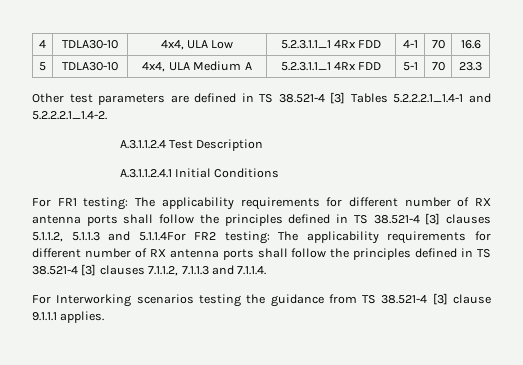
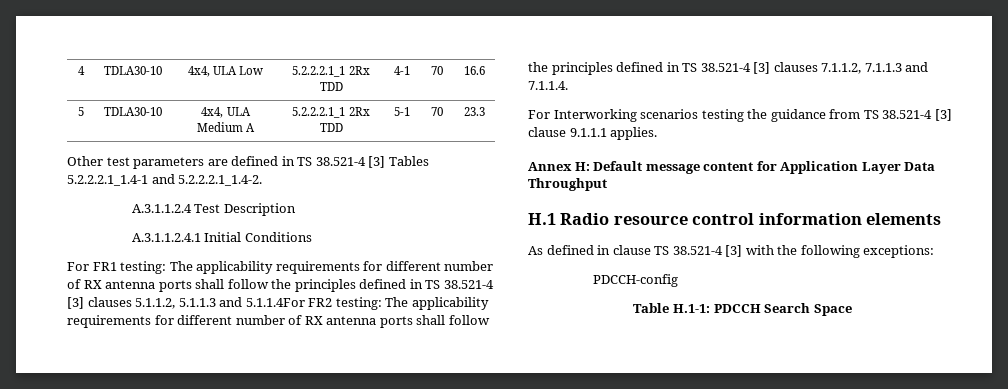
- 4 | TDLA30-10 | 4x4, ULA Low | 5.2.3.1.1_1 4Rx FDD | 4-1 | 70 | 16.6
+ 4 | TDLA30-10 | 4x4, ULA Low | 5.2.2.2.1_1 2Rx TDD | 4-1 | 70 | 16.6
- 5 | TDLA30-10 | 4x4, ULA Medium A | 5.2.3.1.1_1 4Rx FDD | 5-1 | 70 | 23.3
+ 5 | TDLA30-10 | 4x4, ULA Medium A | 5.2.2.2.1_1 2Rx TDD | 5-1 | 70 | 23.3
+ Annex H: Default message content for Application Layer Data Throughput
+ H.1 Radio resource control information elements
+ As defined in clause TS 38.521-4 [3] with the following exceptions:
+ PDCCH-config
+ Table H.1-1: PDCCH Search Space

